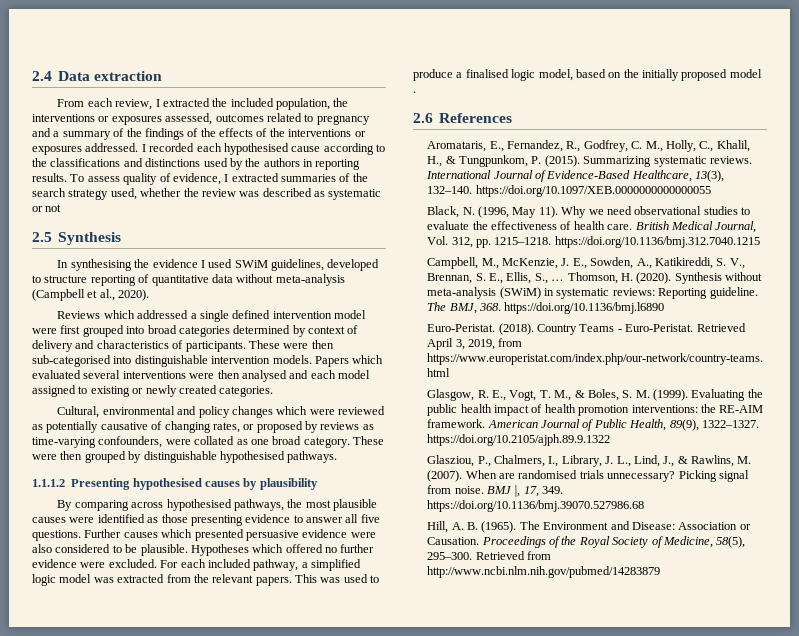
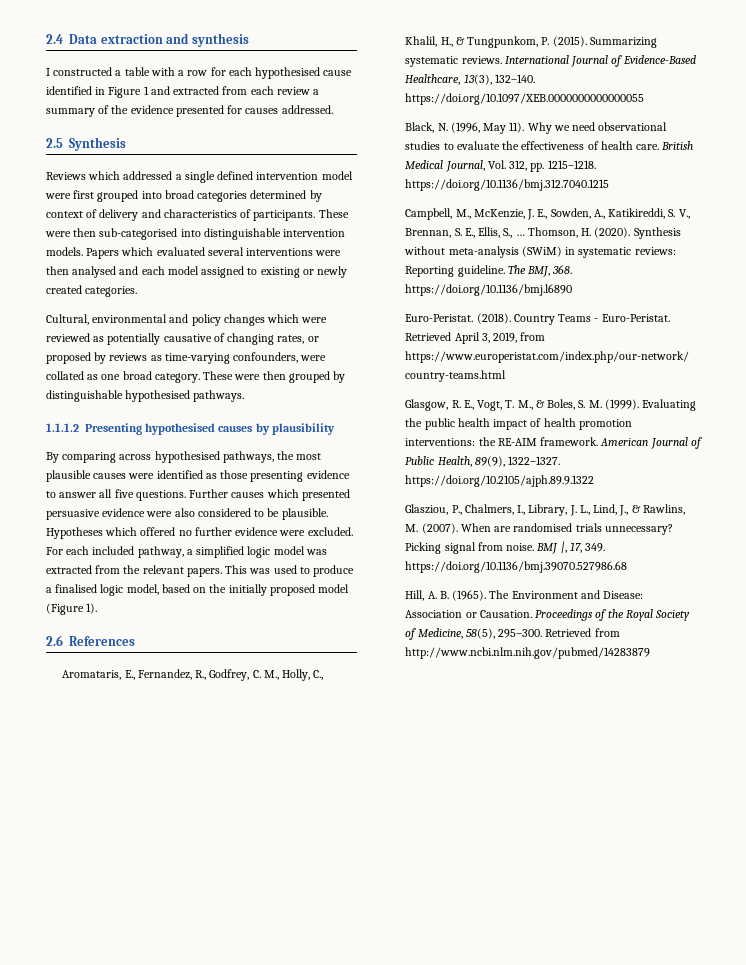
- 2.4 Data extraction
- From each review, I extracted the included population, the interventions or exposures assessed, outcomes related to pregnancy and a summary of the findings of the effects of the interventions or exposures addressed. I recorded each hypothesised cause according to the classifications and distinctions used by the authors in reporting results. To assess quality of evidence, I extracted summaries of the search strategy used, whether the review was described as systematic or not
+ 2.4 Data extraction and synthesis
+ I constructed a table with a row for each hypothesised cause identified in Figure 1 and extracted from each review a summary of the evidence presented for causes addressed.
  2.5 Synthesis
- In synthesising the evidence I used SWiM guidelines, developed to structure reporting of quantitative data without meta-analysis (Campbell et al., 2020).
- This was used to produce a finalised logic model, based on the initially proposed model .
+ This was used to produce a finalised logic model, based on the initially proposed model (Figure 1).

